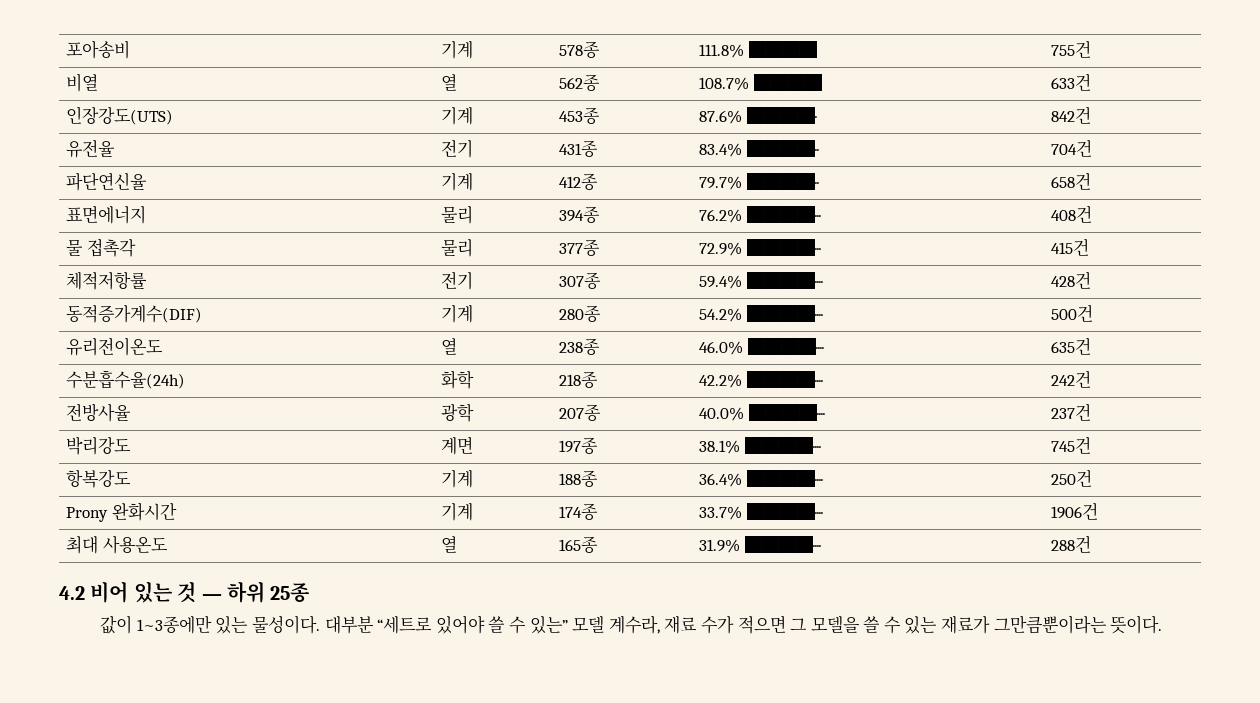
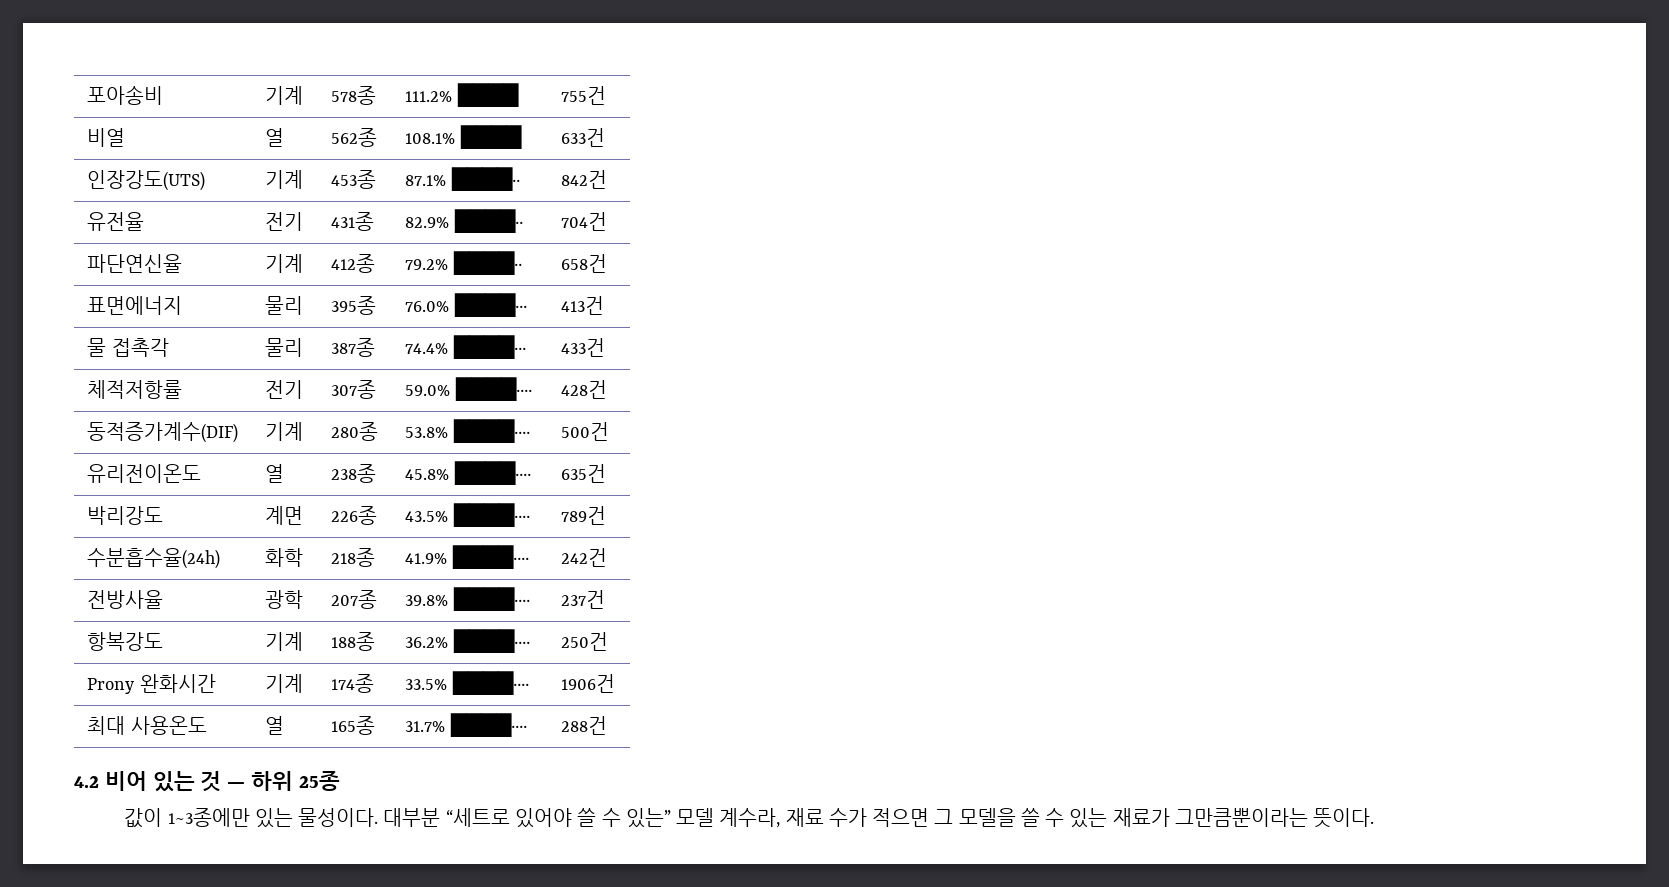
- 포아송비 | 기계 | 578종 | 111.8% ████ | 755건
+ 포아송비 | 기계 | 578종 | 111.2% ████ | 755건
- 비열 | 열 | 562종 | 108.7% ████ | 633건
+ 비열 | 열 | 562종 | 108.1% ████ | 633건
- 인장강도(UTS) | 기계 | 453종 | 87.6% ████· | 842건
+ 인장강도(UTS) | 기계 | 453종 | 87.1% ████·· | 842건
- 유전율 | 전기 | 431종 | 83.4% ████·· | 704건
+ 유전율 | 전기 | 431종 | 82.9% ████·· | 704건
- 파단연신율 | 기계 | 412종 | 79.7% ████·· | 658건
+ 파단연신율 | 기계 | 412종 | 79.2% ████·· | 658건
- 표면에너지 | 물리 | 394종 | 76.2% ████··· | 408건
+ 표면에너지 | 물리 | 395종 | 76.0% ████··· | 413건
- 물 접촉각 | 물리 | 377종 | 72.9% ████··· | 415건
+ 물 접촉각 | 물리 | 387종 | 74.4% ████··· | 433건
- 체적저항률 | 전기 | 307종 | 59.4% ████···· | 428건
+ 체적저항률 | 전기 | 307종 | 59.0% ████···· | 428건
- 동적증가계수(DIF) | 기계 | 280종 | 54.2% ████···· | 500건
+ 동적증가계수(DIF) | 기계 | 280종 | 53.8% ████···· | 500건
- 유리전이온도 | 열 | 238종 | 46.0% ████···· | 635건
+ 유리전이온도 | 열 | 238종 | 45.8% ████···· | 635건
+ 박리강도 | 계면 | 226종 | 43.5% ████···· | 789건
- 수분흡수율(24h) | 화학 | 218종 | 42.2% ████···· | 242건
+ 수분흡수율(24h) | 화학 | 218종 | 41.9% ████···· | 242건
- 전방사율 | 광학 | 207종 | 40.0% ████···· | 237건
+ 전방사율 | 광학 | 207종 | 39.8% ████···· | 237건
- 박리강도 | 계면 | 197종 | 38.1% ████···· | 745건
- 항복강도 | 기계 | 188종 | 36.4% ████···· | 250건
+ 항복강도 | 기계 | 188종 | 36.2% ████···· | 250건
- Prony 완화시간 | 기계 | 174종 | 33.7% ████···· | 1906건
+ Prony 완화시간 | 기계 | 174종 | 33.5% ████···· | 1906건
- 최대 사용온도 | 열 | 165종 | 31.9% ████···· | 288건
+ 최대 사용온도 | 열 | 165종 | 31.7% ████···· | 288건

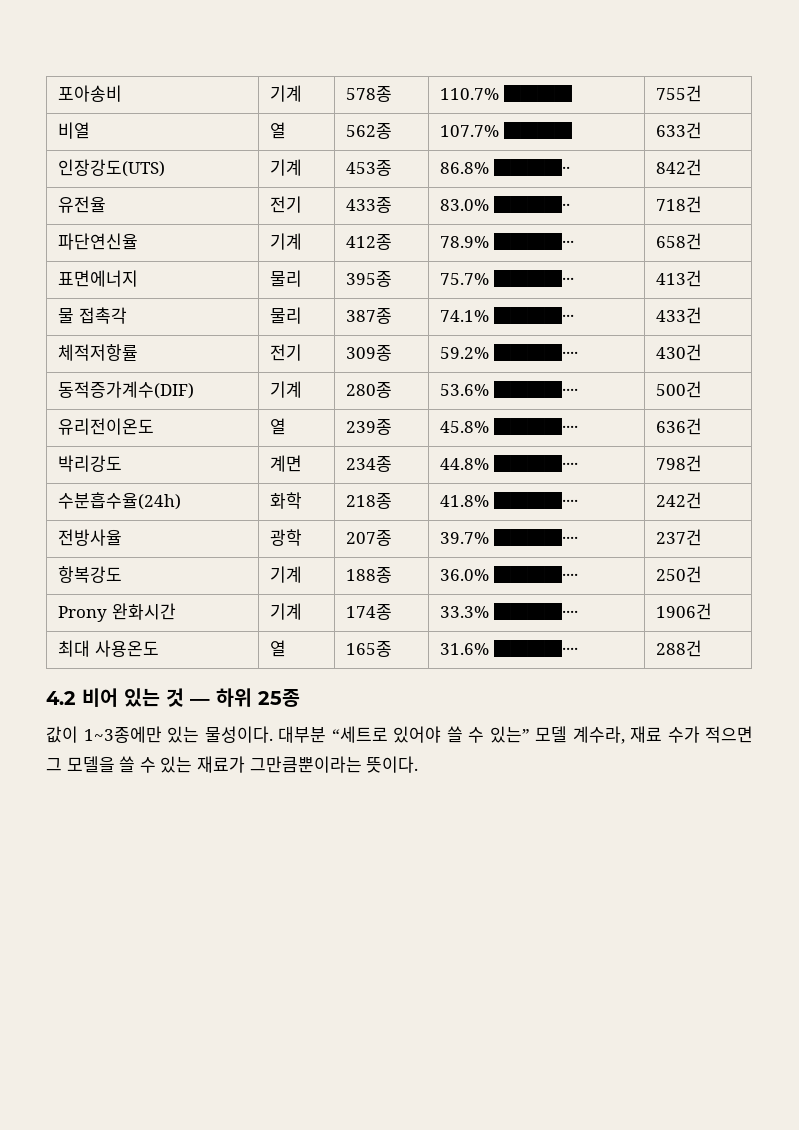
- 포아송비 | 기계 | 578종 | 111.2% ████ | 755건
+ 포아송비 | 기계 | 578종 | 110.7% ████ | 755건
- 비열 | 열 | 562종 | 108.1% ████ | 633건
+ 비열 | 열 | 562종 | 107.7% ████ | 633건
- 인장강도(UTS) | 기계 | 453종 | 87.1% ████·· | 842건
+ 인장강도(UTS) | 기계 | 453종 | 86.8% ████·· | 842건
- 유전율 | 전기 | 431종 | 82.9% ████·· | 704건
+ 유전율 | 전기 | 433종 | 83.0% ████·· | 718건
- 파단연신율 | 기계 | 412종 | 79.2% ████·· | 658건
+ 파단연신율 | 기계 | 412종 | 78.9% ████··· | 658건
- 표면에너지 | 물리 | 395종 | 76.0% ████··· | 413건
+ 표면에너지 | 물리 | 395종 | 75.7% ████··· | 413건
- 물 접촉각 | 물리 | 387종 | 74.4% ████··· | 433건
+ 물 접촉각 | 물리 | 387종 | 74.1% ████··· | 433건
- 체적저항률 | 전기 | 307종 | 59.0% ████···· | 428건
+ 체적저항률 | 전기 | 309종 | 59.2% ████···· | 430건
- 동적증가계수(DIF) | 기계 | 280종 | 53.8% ████···· | 500건
+ 동적증가계수(DIF) | 기계 | 280종 | 53.6% ████···· | 500건
- 유리전이온도 | 열 | 238종 | 45.8% ████···· | 635건
+ 유리전이온도 | 열 | 239종 | 45.8% ████···· | 636건
- 박리강도 | 계면 | 226종 | 43.5% ████···· | 789건
+ 박리강도 | 계면 | 234종 | 44.8% ████···· | 798건
- 수분흡수율(24h) | 화학 | 218종 | 41.9% ████···· | 242건
+ 수분흡수율(24h) | 화학 | 218종 | 41.8% ████···· | 242건
- 전방사율 | 광학 | 207종 | 39.8% ████···· | 237건
+ 전방사율 | 광학 | 207종 | 39.7% ████···· | 237건
- 항복강도 | 기계 | 188종 | 36.2% ████···· | 250건
+ 항복강도 | 기계 | 188종 | 36.0% ████···· | 250건
- Prony 완화시간 | 기계 | 174종 | 33.5% ████···· | 1906건
+ Prony 완화시간 | 기계 | 174종 | 33.3% ████···· | 1906건
- 최대 사용온도 | 열 | 165종 | 31.7% ████···· | 288건
+ 최대 사용온도 | 열 | 165종 | 31.6% ████···· | 288건

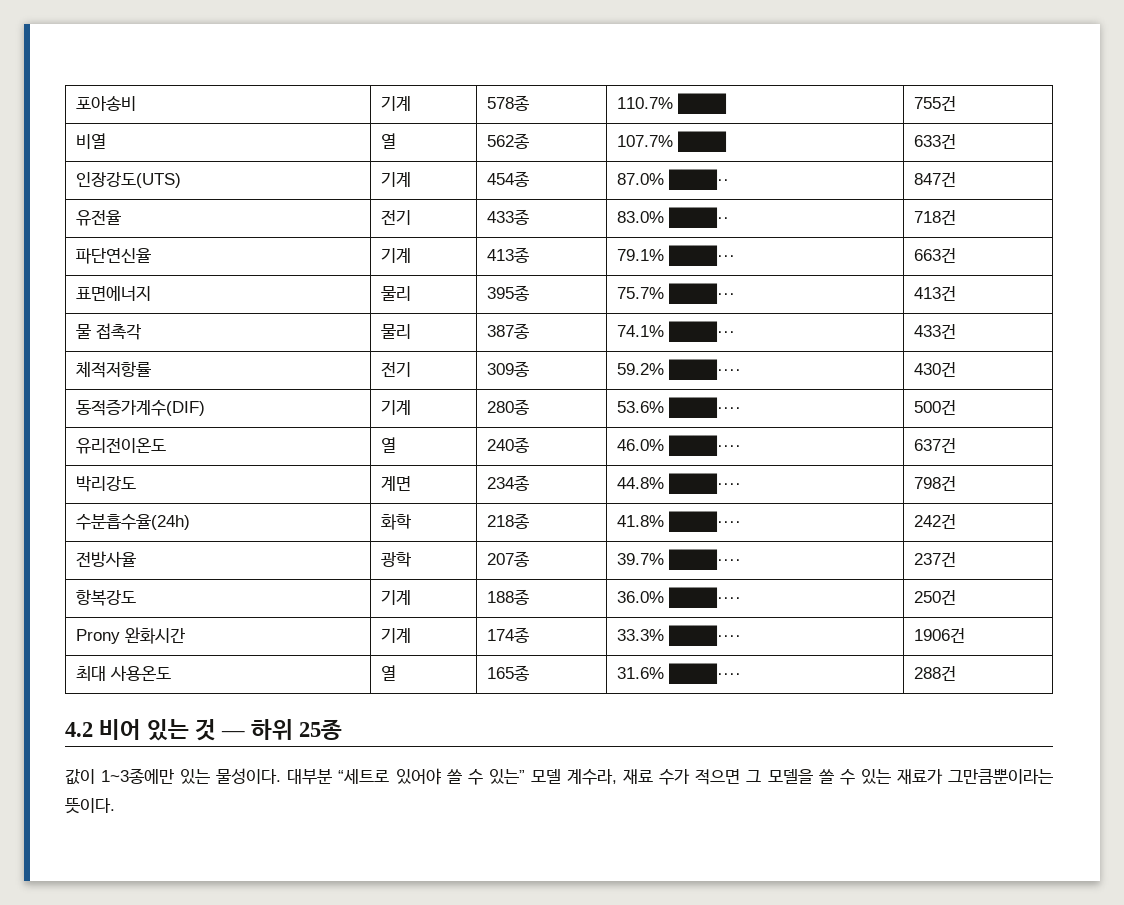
- 인장강도(UTS) | 기계 | 453종 | 86.8% ████·· | 842건
+ 인장강도(UTS) | 기계 | 454종 | 87.0% ████·· | 847건
- 파단연신율 | 기계 | 412종 | 78.9% ████··· | 658건
+ 파단연신율 | 기계 | 413종 | 79.1% ████··· | 663건
- 유리전이온도 | 열 | 239종 | 45.8% ████···· | 636건
+ 유리전이온도 | 열 | 240종 | 46.0% ████···· | 637건

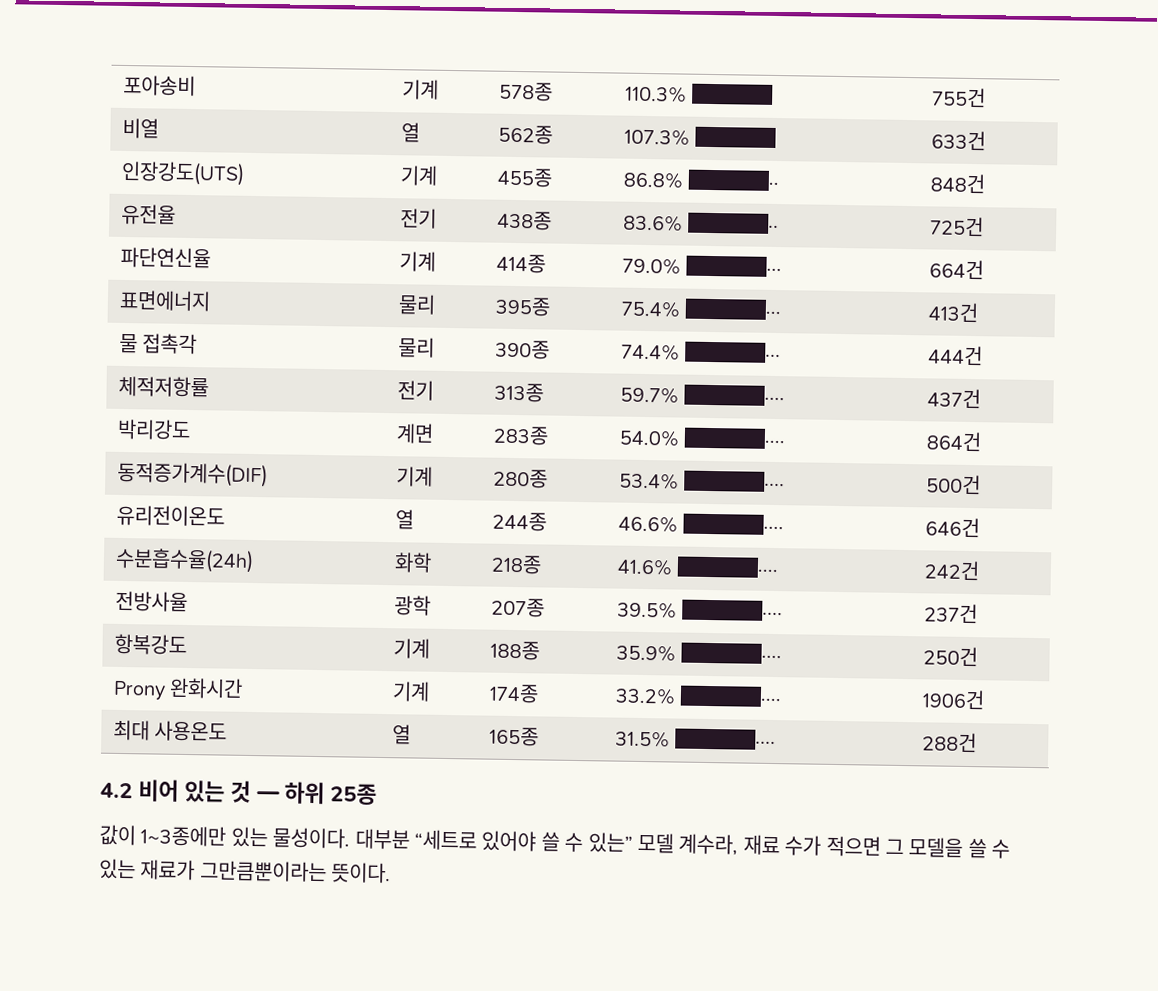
- 포아송비 | 기계 | 578종 | 110.7% ████ | 755건
+ 포아송비 | 기계 | 578종 | 110.3% ████ | 755건
- 비열 | 열 | 562종 | 107.7% ████ | 633건
+ 비열 | 열 | 562종 | 107.3% ████ | 633건
- 인장강도(UTS) | 기계 | 454종 | 87.0% ████·· | 847건
+ 인장강도(UTS) | 기계 | 455종 | 86.8% ████·· | 848건
- 유전율 | 전기 | 433종 | 83.0% ████·· | 718건
+ 유전율 | 전기 | 438종 | 83.6% ████·· | 725건
- 파단연신율 | 기계 | 413종 | 79.1% ████··· | 663건
+ 파단연신율 | 기계 | 414종 | 79.0% ████··· | 664건
- 표면에너지 | 물리 | 395종 | 75.7% ████··· | 413건
+ 표면에너지 | 물리 | 395종 | 75.4% ████··· | 413건
- 물 접촉각 | 물리 | 387종 | 74.1% ████··· | 433건
+ 물 접촉각 | 물리 | 390종 | 74.4% ████··· | 444건
- 체적저항률 | 전기 | 309종 | 59.2% ████···· | 430건
+ 체적저항률 | 전기 | 313종 | 59.7% ████···· | 437건
+ 박리강도 | 계면 | 283종 | 54.0% ████···· | 864건
- 동적증가계수(DIF) | 기계 | 280종 | 53.6% ████···· | 500건
+ 동적증가계수(DIF) | 기계 | 280종 | 53.4% ████···· | 500건
- 유리전이온도 | 열 | 240종 | 46.0% ████···· | 637건
- 박리강도 | 계면 | 234종 | 44.8% ████···· | 798건
+ 유리전이온도 | 열 | 244종 | 46.6% ████···· | 646건
- 수분흡수율(24h) | 화학 | 218종 | 41.8% ████···· | 242건
+ 수분흡수율(24h) | 화학 | 218종 | 41.6% ████···· | 242건
- 전방사율 | 광학 | 207종 | 39.7% ████···· | 237건
+ 전방사율 | 광학 | 207종 | 39.5% ████···· | 237건
- 항복강도 | 기계 | 188종 | 36.0% ████···· | 250건
+ 항복강도 | 기계 | 188종 | 35.9% ████···· | 250건
- Prony 완화시간 | 기계 | 174종 | 33.3% ████···· | 1906건
+ Prony 완화시간 | 기계 | 174종 | 33.2% ████···· | 1906건
- 최대 사용온도 | 열 | 165종 | 31.6% ████···· | 288건
+ 최대 사용온도 | 열 | 165종 | 31.5% ████···· | 288건

